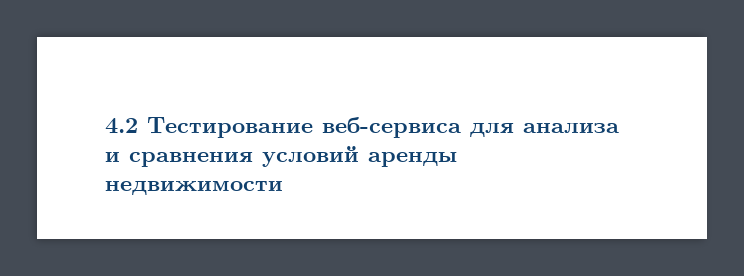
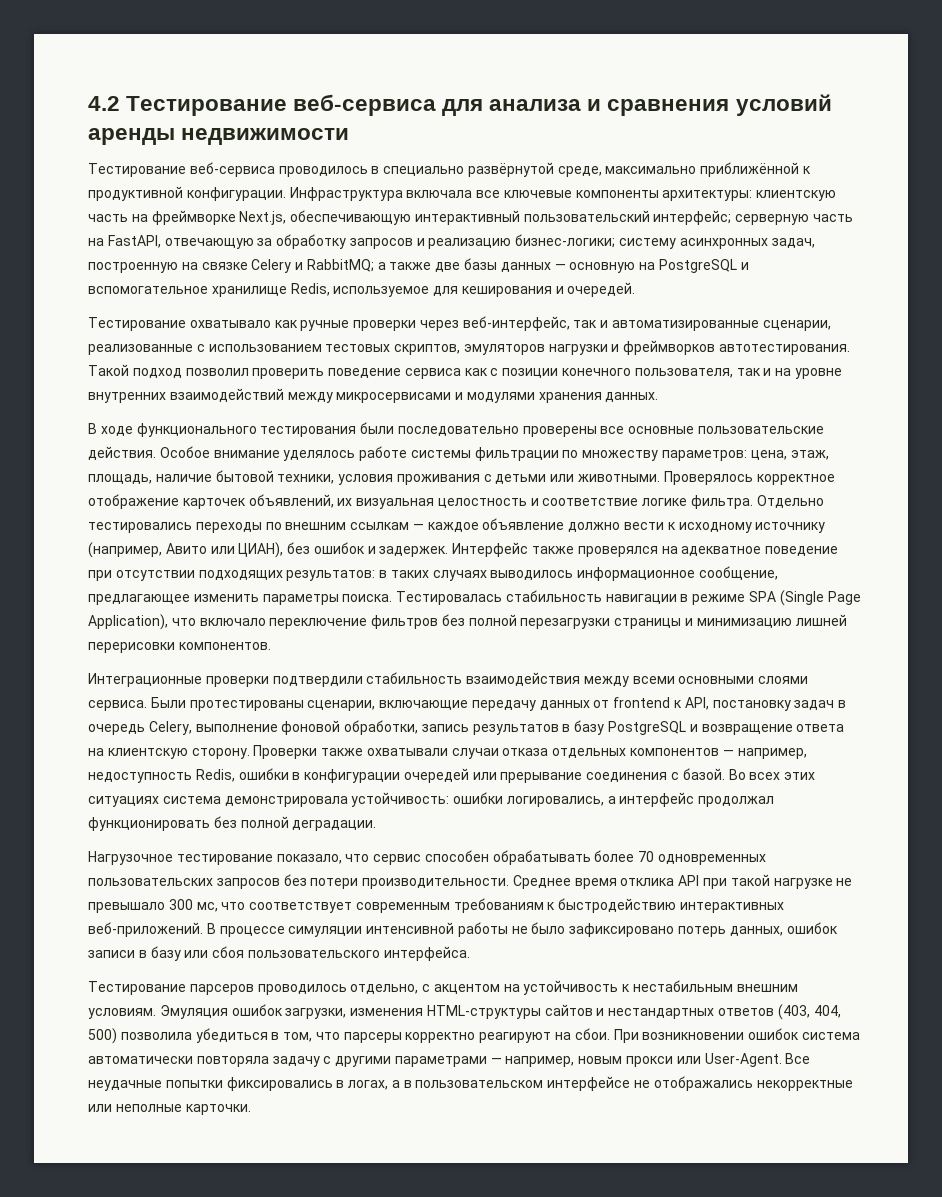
+ Тестирование веб-сервиса проводилось в специально развёрнутой среде, максимально приближённой к продуктивной конфигурации. Инфраструктура включала все ключевые компоненты архитектуры: клиентскую часть на фреймворке Next.js, обеспечивающую интерактивный пользовательский интерфейс; серверную часть на FastAPI, отвечающую за обработку запросов и реализацию бизнес-логики; систему асинхронных задач, построенную на связке Celery и RabbitMQ; а также две базы данных — основную на PostgreSQL и вспомогательное хранилище Redis, используемое для кеширования и очередей.
+ Тестирование охватывало как ручные проверки через веб-интерфейс, так и автоматизированные сценарии, реализованные с использованием тестовых скриптов, эмуляторов нагрузки и фреймворков автотестирования. Такой подход позволил проверить поведение сервиса как с позиции конечного пользователя, так и на уровне внутренних взаимодействий между микросервисами и модулями хранения данных.
+ В ходе функционального тестирования были последовательно проверены все основные пользовательские действия. Особое внимание уделялось работе системы фильтрации по множеству параметров: цена, этаж, площадь, наличие бытовой техники, условия проживания с детьми или животными. Проверялось корректное отображение карточек объявлений, их визуальная целостность и соответствие логике фильтра. Отдельно тестировались переходы по внешним ссылкам — каждое объявление должно вести к исходному источнику (например, Авито или ЦИАН), без ошибок и задержек. Интерфейс также проверялся на адекватное поведение при отсутствии подходящих результатов: в таких случаях выводилось информационное сообщение, предлагающее изменить параметры поиска. Тестировалась стабильность навигации в режиме SPA (Single Page Application), что включало переключение фильтров без полной перезагрузки страницы и минимизацию лишней перерисовки компонентов.
+ Интеграционные проверки подтвердили стабильность взаимодействия между всеми основными слоями сервиса. Были протестированы сценарии, включающие передачу данных от frontend к API, постановку задач в очередь Celery, выполнение фоновой обработки, запись результатов в базу PostgreSQL и возвращение ответа на клиентскую сторону. Проверки также охватывали случаи отказа отдельных компонентов — например, недоступность Redis, ошибки в конфигурации очередей или прерывание соединения с базой. Во всех этих ситуациях система демонстрировала устойчивость: ошибки логировались, а интерфейс продолжал функционировать без полной деградации.
+ Нагрузочное тестирование показало, что сервис способен обрабатывать более 70 одновременных пользовательских запросов без потери производительности. Среднее время отклика API при такой нагрузке не превышало 300 мс, что соответствует современным требованиям к быстродействию интерактивных веб-приложений. В процессе симуляции интенсивной работы не было зафиксировано потерь данных, ошибок записи в базу или сбоя пользовательского интерфейса.
+ Тестирование парсеров проводилось отдельно, с акцентом на устойчивость к нестабильным внешним условиям. Эмуляция ошибок загрузки, изменения HTML-структуры сайтов и нестандартных ответов (403, 404, 500) позволила убедиться в том, что парсеры корректно реагируют на сбои. При возникновении ошибок система автоматически повторяла задачу с другими параметрами — например, новым прокси или User-Agent. Все неудачные попытки фиксировались в логах, а в пользовательском интерфейсе не отображались некорректные или неполные карточки.

